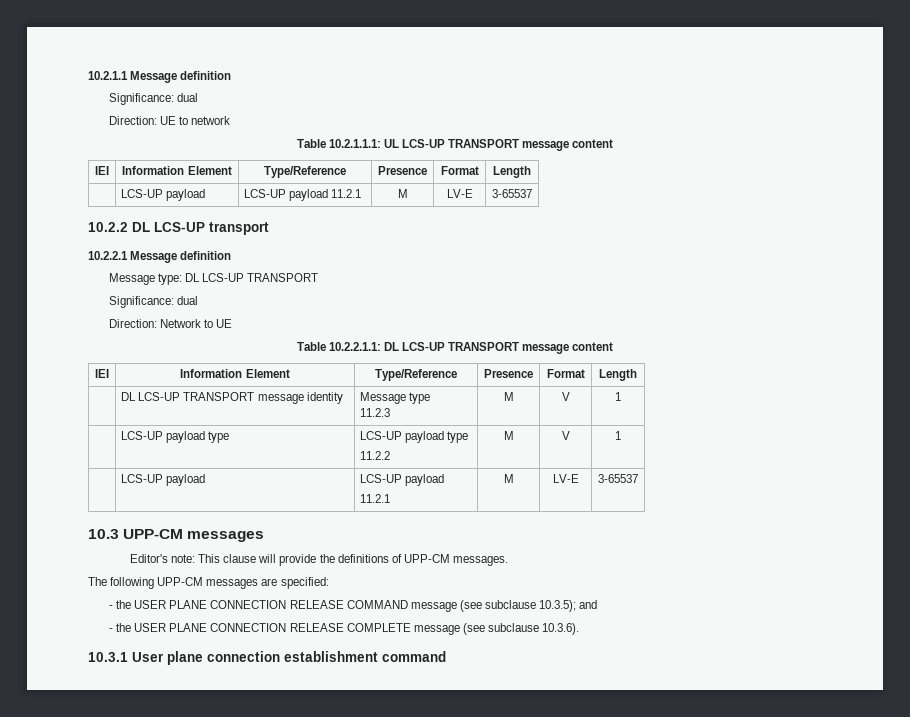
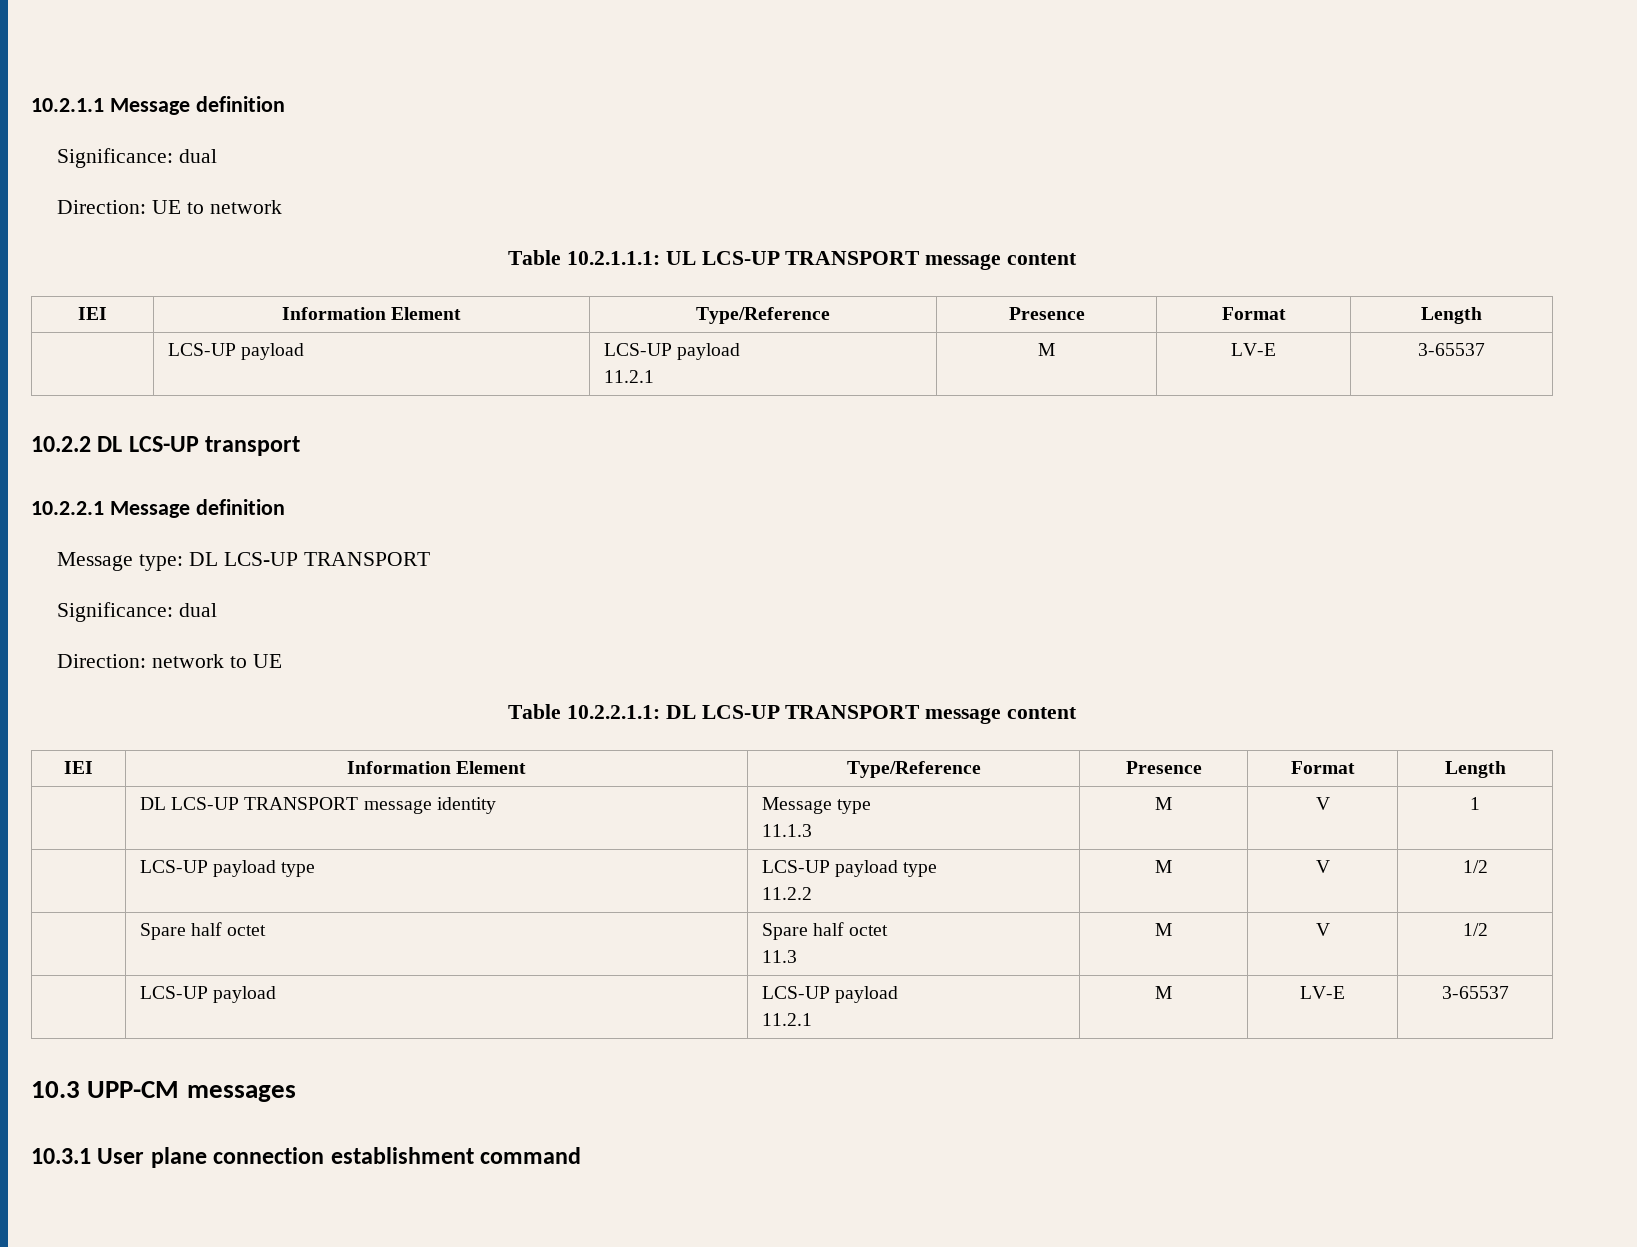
  Table 10.2.1.1.1: UL LCS-UP TRANSPORT message content
  IEI | Information Element | Type/Reference | Presence | Format | Length
- | LCS-UP payload | LCS-UP payload 11.2.1 | M | LV-E | 3-65537
+ | LCS-UP payload | LCS-UP payload
+ 11.2.1 | M | LV-E | 3-65537
- Direction: Network to UE
+ Direction: network to UE
  | DL LCS-UP TRANSPORT message identity | Message type
- 11.2.3 | M | V | 1
+ 11.1.3 | M | V | 1
  | LCS-UP payload type | LCS-UP payload type
- 11.2.2 | M | V | 1
+ 11.2.2 | M | V | 1/2
+ | Spare half octet | Spare half octet
+ 11.3 | M | V | 1/2
- Editor's note: This clause will provide the definitions of UPP-CM messages.
- The following UPP-CM messages are specified:
- - the USER PLANE CONNECTION RELEASE COMMAND message (see subclause 10.3.5); and
- - the USER PLANE CONNECTION RELEASE COMPLETE message (see subclause 10.3.6).

